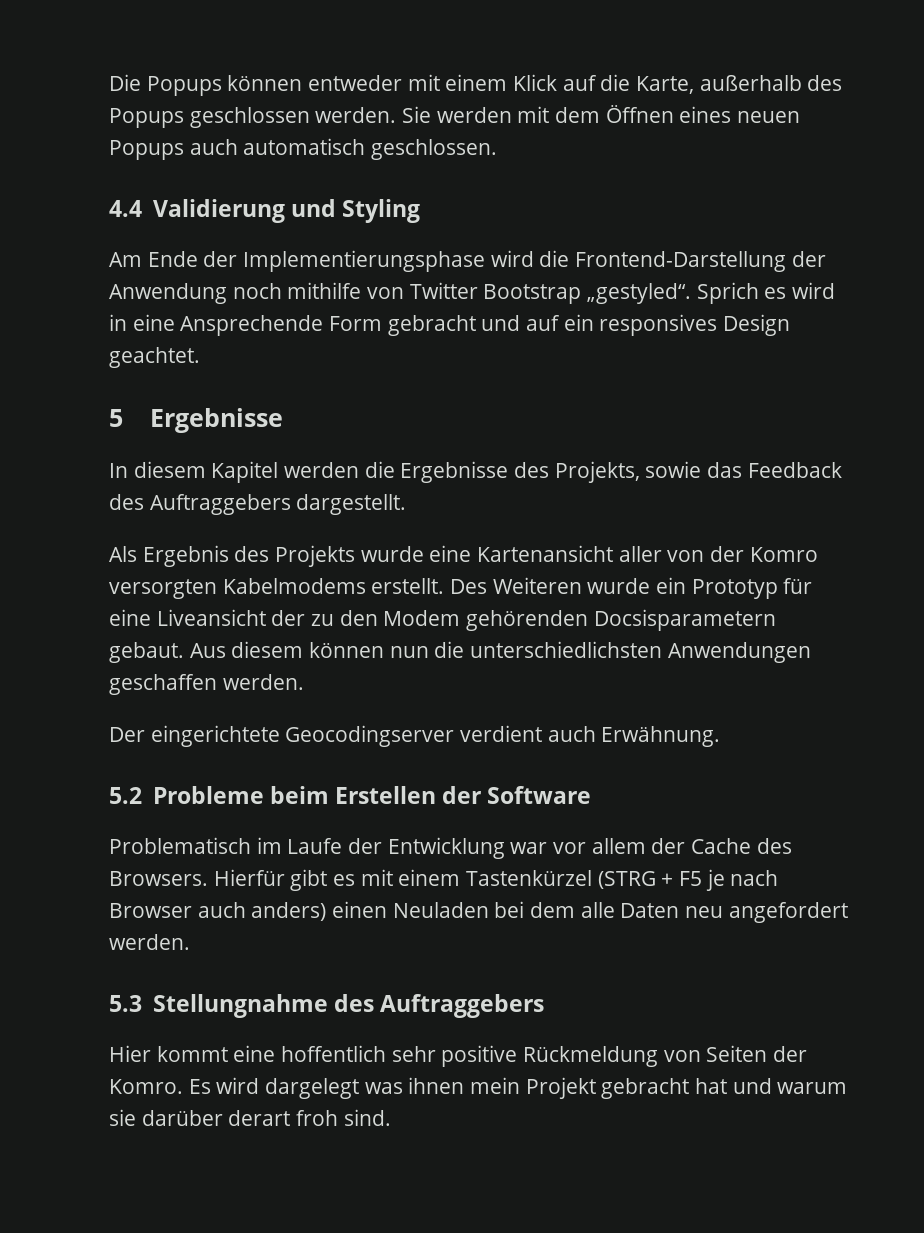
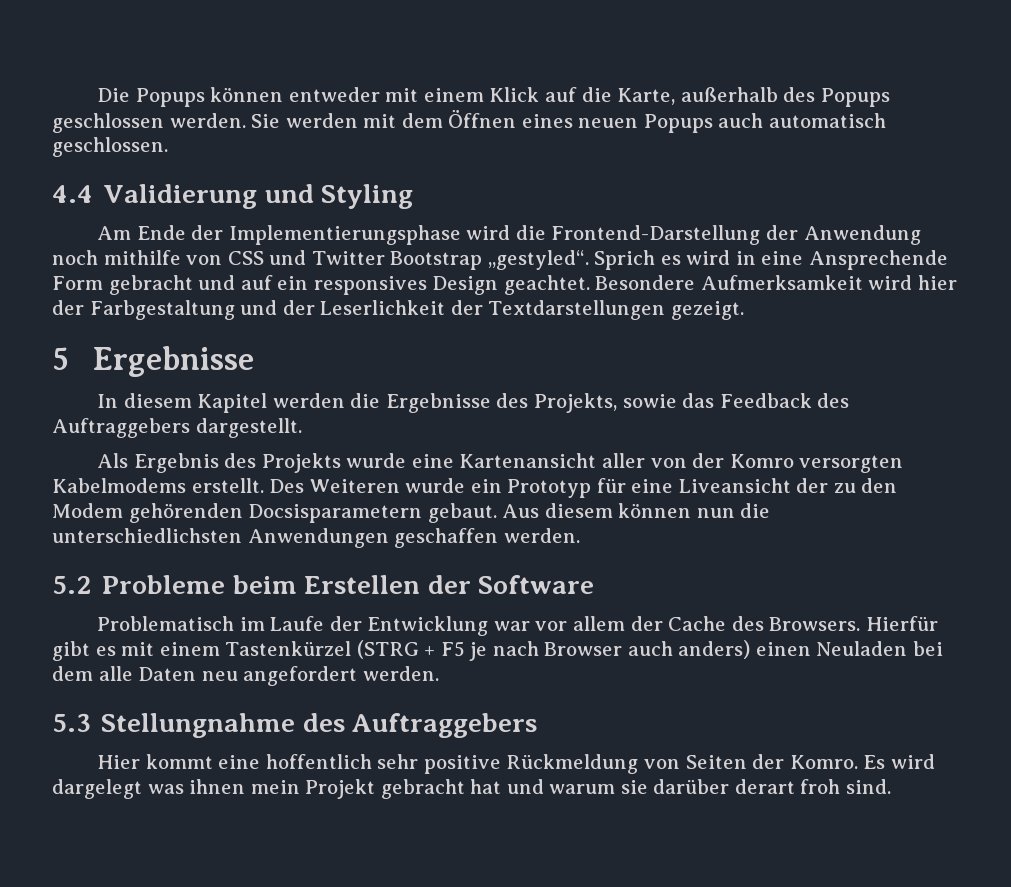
- Am Ende der Implementierungsphase wird die Frontend-Darstellung der Anwendung noch mithilfe von Twitter Bootstrap „gestyled“.
+ Am Ende der Implementierungsphase wird die Frontend-Darstellung der Anwendung noch mithilfe von CSS und Twitter Bootstrap „gestyled“.
+ Besondere Aufmerksamkeit wird hier der Farbgestaltung und der Leserlichkeit der Textdarstellungen gezeigt.
- Der eingerichtete Geocodingserver verdient auch Erwähnung.

